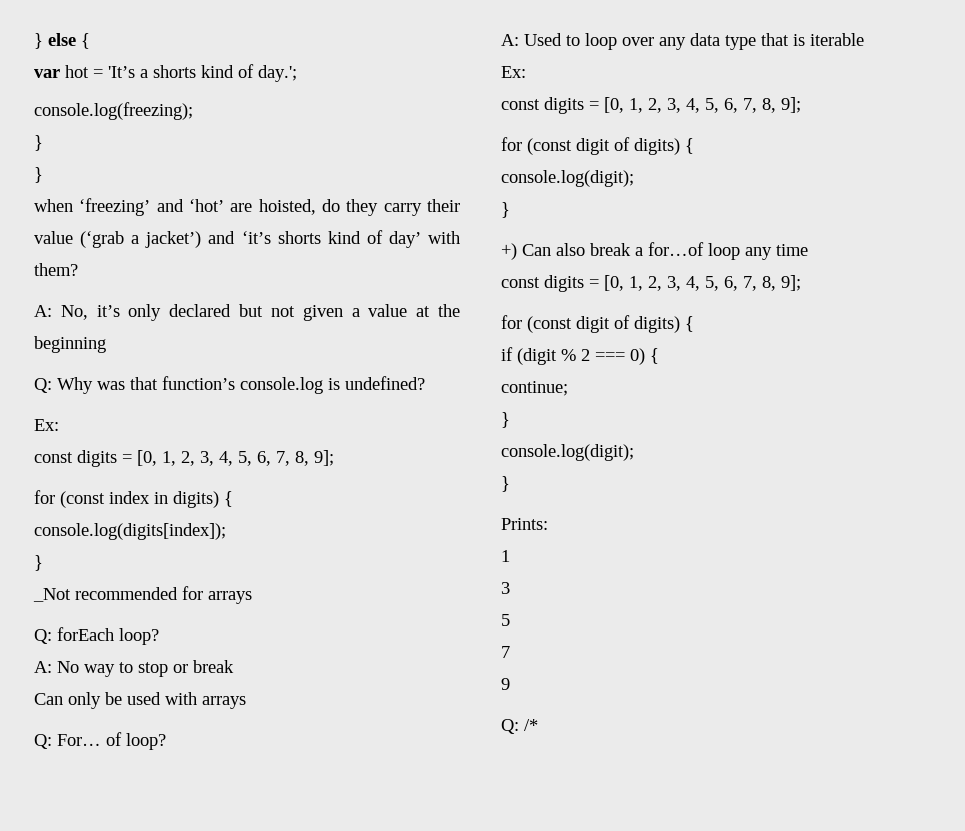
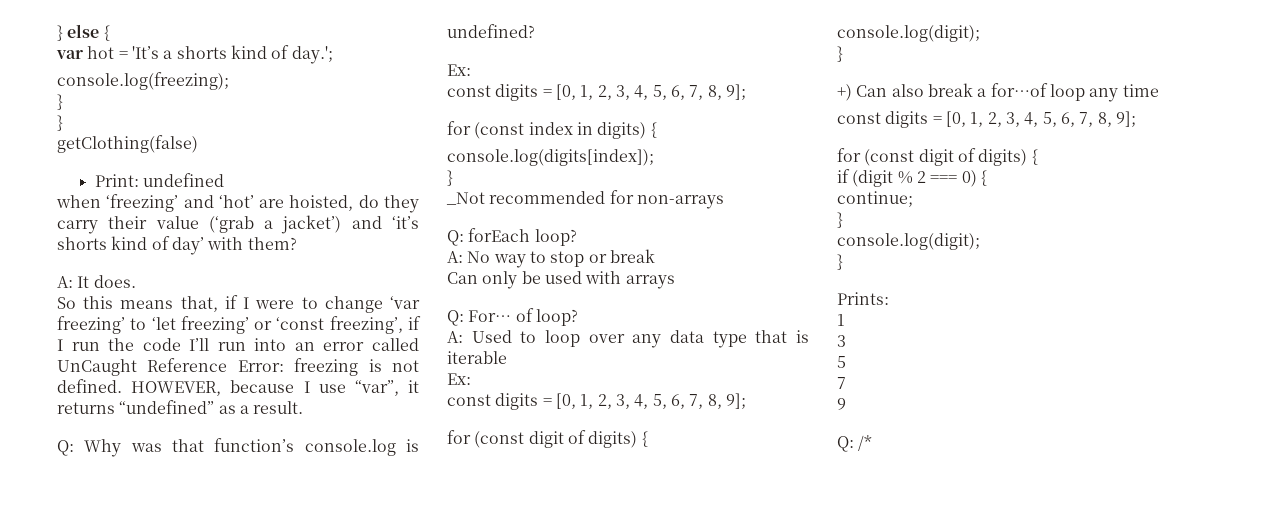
+ getClothing(false)
+ Print: undefined
- A: No, it’s only declared but not given a value at the beginning
+ A: It does.
+ So this means that, if I were to change ‘var freezing’ to ‘let freezing’ or ‘const freezing’, if I run the code I’ll run into an error called UnCaught Reference Error: freezing is not defined. HOWEVER, because I use “var”, it returns “undefined” as a result.
- _Not recommended for arrays
+ _Not recommended for non-arrays

